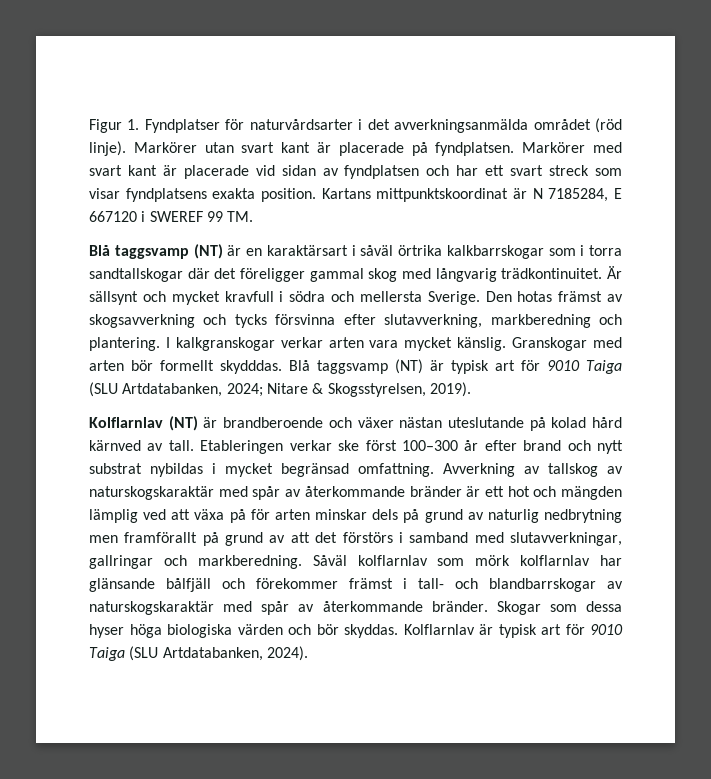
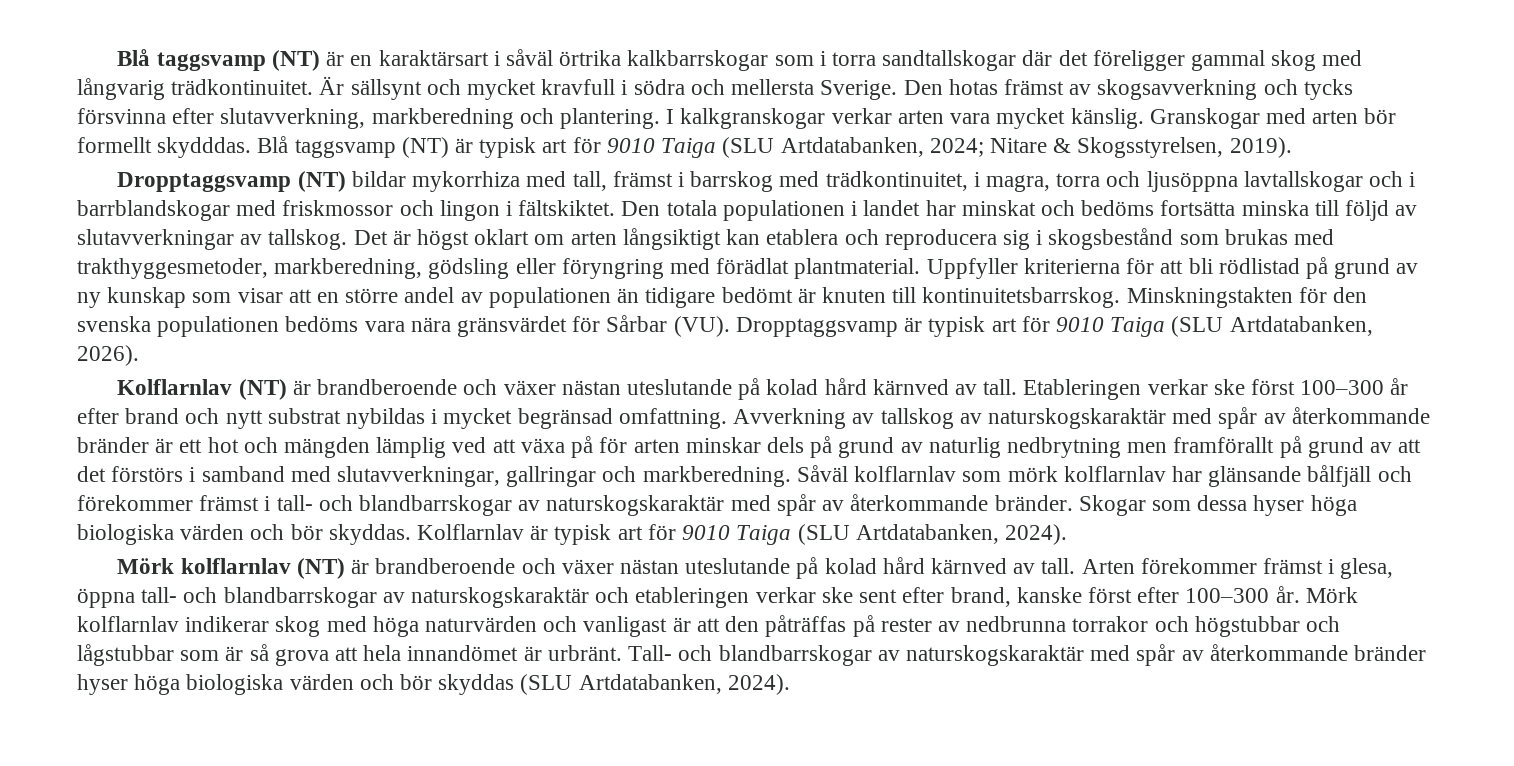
- Figur 1. Fyndplatser för naturvårdsarter i det avverkningsanmälda området (röd linje). Markörer utan svart kant är placerade på fyndplatsen. Markörer med svart kant är placerade vid sidan av fyndplatsen och har ett svart streck som visar fyndplatsens exakta position. Kartans mittpunktskoordinat är N 7185284, E 667120 i SWEREF 99 TM.
+ Dropptaggsvamp (NT) bildar mykorrhiza med tall, främst i barrskog med trädkontinuitet, i magra, torra och ljusöppna lavtallskogar och i barrblandskogar med friskmossor och lingon i fältskiktet. Den totala populationen i landet har minskat och bedöms fortsätta minska till följd av slutavverkningar av tallskog. Det är högst oklart om arten långsiktigt kan etablera och reproducera sig i skogsbestånd som brukas med trakthyggesmetoder, markberedning, gödsling eller föryngring med förädlat plantmaterial. Uppfyller kriterierna för att bli rödlistad på grund av ny kunskap som visar att en större andel av populationen än tidigare bedömt är knuten till kontinuitetsbarrskog. Minskningstakten för den svenska populationen bedöms vara nära gränsvärdet för Sårbar (VU). Dropptaggsvamp är typisk art för 9010 Taiga (SLU Artdatabanken, 2026).
+ Mörk kolflarnlav (NT) är brandberoende och växer nästan uteslutande på kolad hård kärnved av tall. Arten förekommer främst i glesa, öppna tall- och blandbarrskogar av naturskogskaraktär och etableringen verkar ske sent efter brand, kanske först efter 100–300 år. Mörk kolflarnlav indikerar skog med höga naturvärden och vanligast är att den påträffas på rester av nedbrunna torrakor och högstubbar och lågstubbar som är så grova att hela innandömet är urbränt. Tall- och blandbarrskogar av naturskogskaraktär med spår av återkommande bränder hyser höga biologiska värden och bör skyddas (SLU Artdatabanken, 2024).

